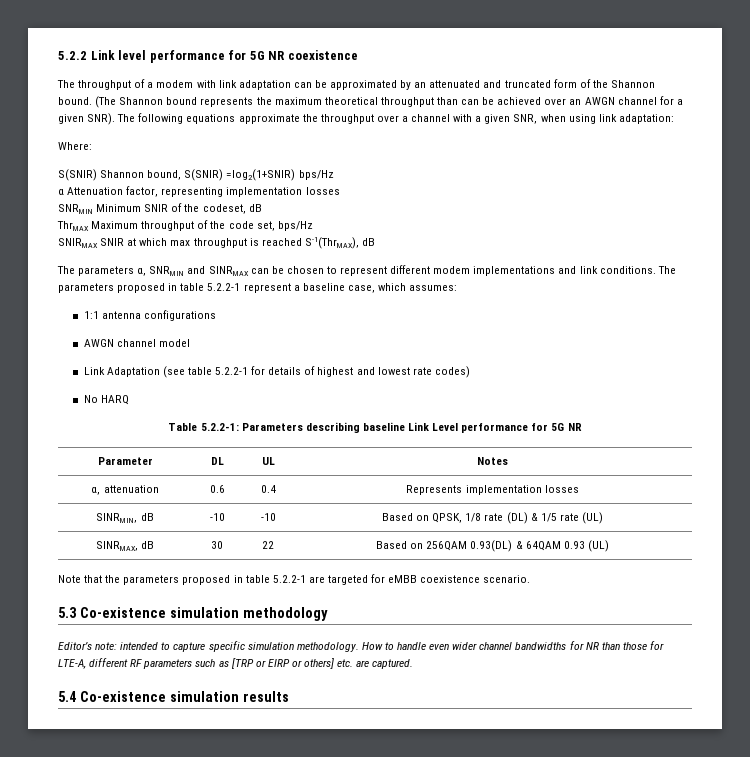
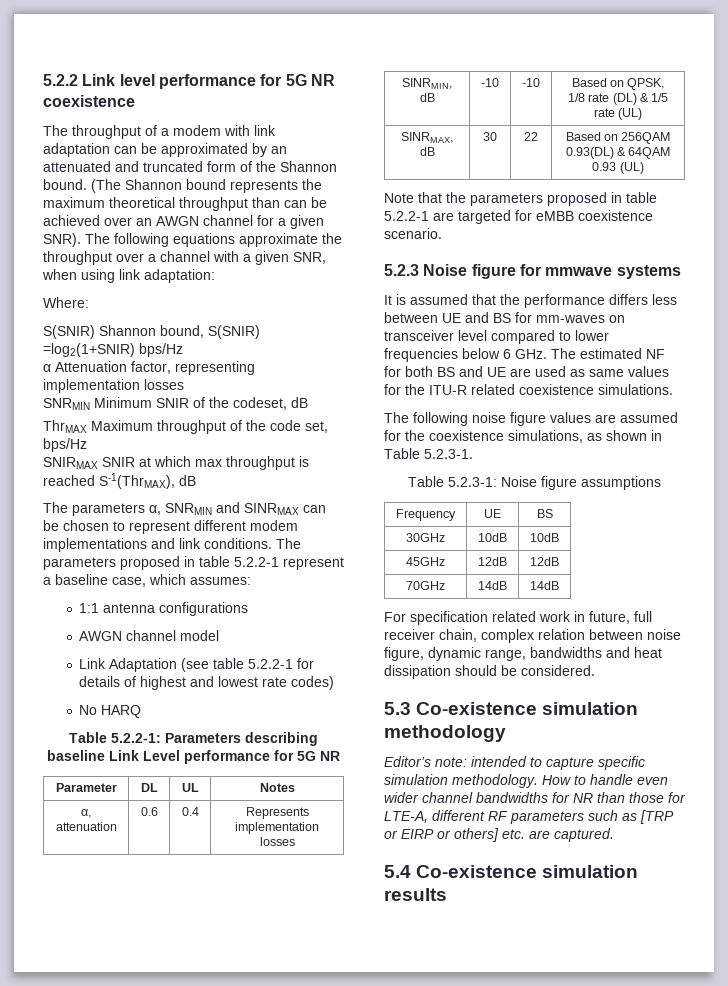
+ 5.2.3 Noise figure for mmwave systems
+ It is assumed that the performance differs less between UE and BS for mm-waves on transceiver level compared to lower frequencies below 6 GHz. The estimated NF for both BS and UE are used as same values for the ITU-R related coexistence simulations.
+ The following noise figure values are assumed for the coexistence simulations, as shown in Table 5.2.3-1.
+ Table 5.2.3-1: Noise figure assumptions
+ Frequency | UE | BS
+ 30GHz | 10dB | 10dB
+ 45GHz | 12dB | 12dB
+ 70GHz | 14dB | 14dB
+ For specification related work in future, full receiver chain, complex relation between noise figure, dynamic range, bandwidths and heat dissipation should be considered.

